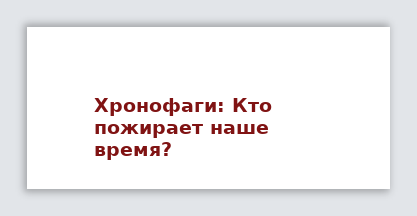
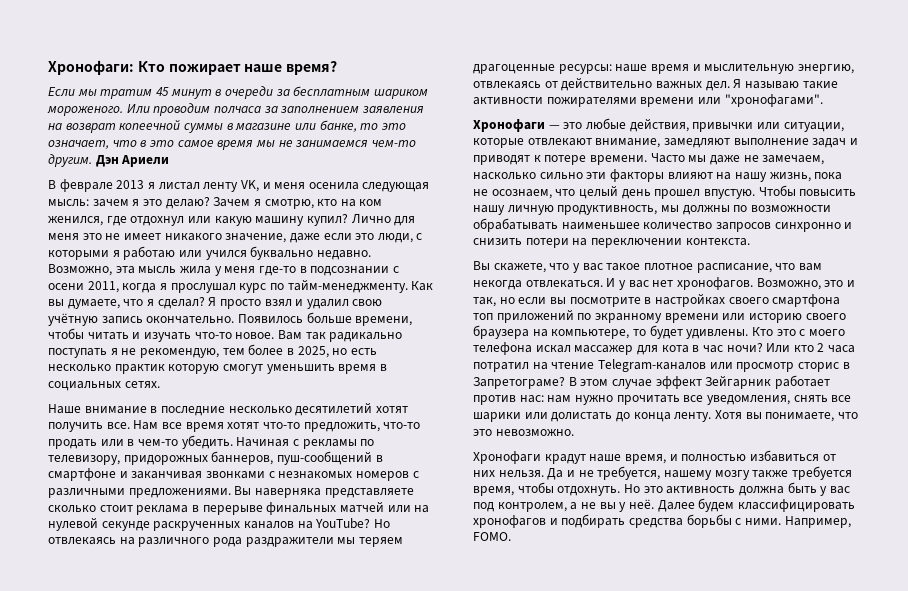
+ Если мы тратим 45 минут в очереди за бесплатным шариком мороженого. Или проводим полчаса за заполнением заявления на возврат копеечной суммы в магазине или банке, то это означает, что в это самое время мы не занимаемся чем-то другим. Дэн Ариели
+ В феврале 2013 я листал ленту VK, и меня осенила следующая мысль: зачем я это делаю? Зачем я смотрю, кто на ком женился, где отдохнул или какую машину купил? Лично для меня это не имеет никакого значение, даже если это люди, с которыми я работаю или учился буквально недавно. Возможно, эта мысль жила у меня где-то в подсознании с осени 2011, когда я прослушал курс по тайм-менеджменту. Как вы думаете, что я сделал? Я просто взял и удалил свою учётную запись окончательно. Появилось больше времени, чтобы читать и изучать что-то новое. Вам так радикально поступать я не рекомендую, тем более в 2025, но есть несколько практик которую смогут уменьшить время в социальных сетях.
+ Наше внимание в последние несколько десятилетий хотят получить все. Нам все время хотят что-то предложить, что-то продать или в чем-то убедить. Начиная с рекламы по телевизору, придорожных баннеров, пуш-сообщений в смартфоне и заканчивая звонками с незнакомых номеров с различными предложениями. Вы наверняка представляете сколько стоит реклама в перерыве финальных матчей или на нулевой секунде раскрученных каналов на YouTube? Но отвлекаясь на различного рода раздражители мы теряем драгоценные ресурсы: наше время и мыслительную энергию, отвлекаясь от действительно важных дел. Я называю такие активности пожирателями времени или "хронофагами".
+ Хронофаги — это любые действия, привычки или ситуации, которые отвлекают внимание, замедляют выполнение задач и приводят к потере времени. Часто мы даже не замечаем, насколько сильно эти факторы влияют на нашу жизнь, пока не осознаем, что целый день прошел впустую. Чтобы повысить нашу личную продуктивность, мы должны по возможности обрабатывать наименьшее количество запросов синхронно и снизить потери на переключении контекста.
+ Вы скажете, что у вас такое плотное расписание, что вам некогда отвлекаться. И у вас нет хронофагов. Возможно, это и так, но если вы посмотрите в настройках своего смартфона топ приложений по экранному времени или историю своего браузера на компьютере, то будет удивлены. Кто это с моего телефона искал массажер для кота в час ночи? Или кто 2 часа потратил на чтение Telegram-каналов или просмотр сторис в Запретограме? В этом случае эффект Зейгарник работает против нас: нам нужно прочитать все уведомления, снять все шарики или долистать до конца ленту. Хотя вы понимаете, что это невозможно.
+ Хронофаги крадут наше время, и полностью избавиться от них нельзя. Да и не требуется, нашему мозгу также требуется время, чтобы отдохнуть. Но это активность должна быть у вас под контролем, а не вы у неё. Далее будем классифицировать хронофагов и подбирать средства борьбы с ними. Например, FOMO.

